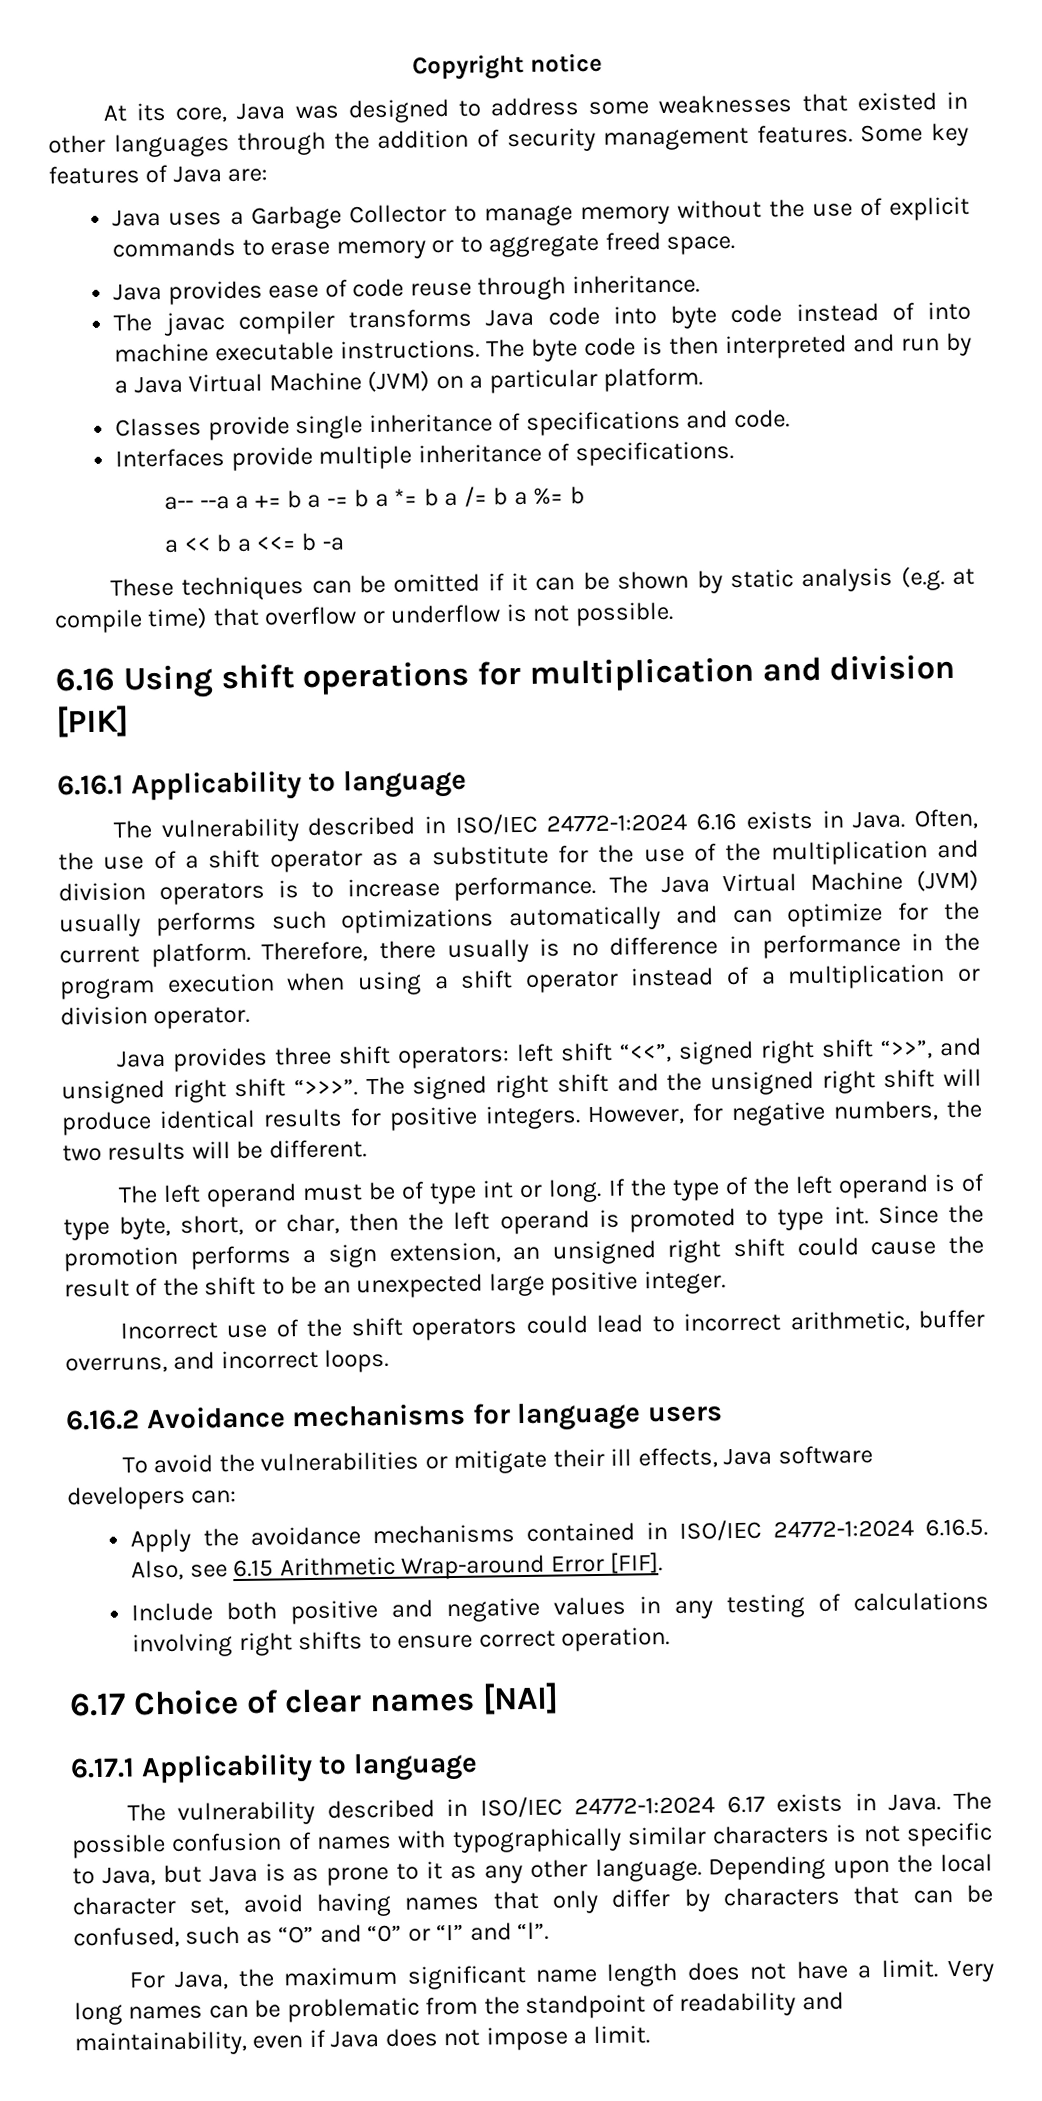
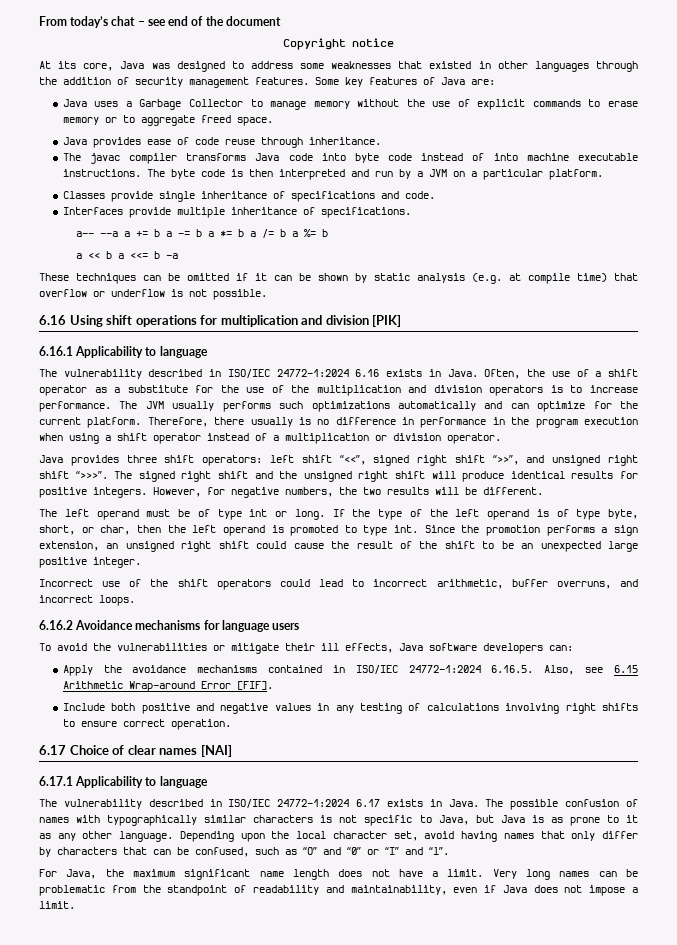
+ From today’s chat – see end of the document
- The byte code is then interpreted and run by a Java Virtual Machine (JVM) on a particular platform.
+ The byte code is then interpreted and run by a JVM on a particular platform.
- The Java Virtual Machine (JVM) usually performs such optimizations automatically and can optimize for the current platform.
+ The JVM usually performs such optimizations automatically and can optimize for the current platform.

